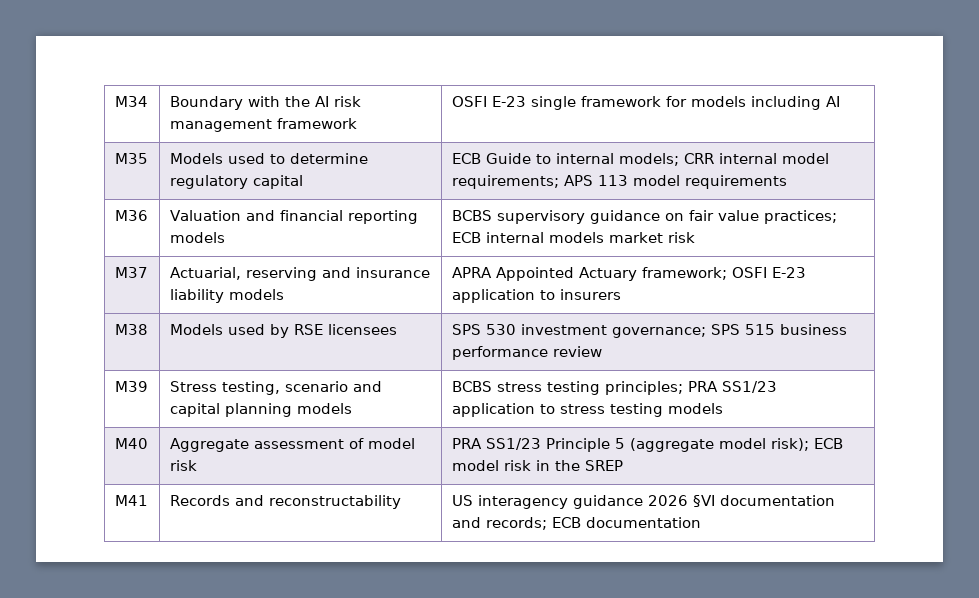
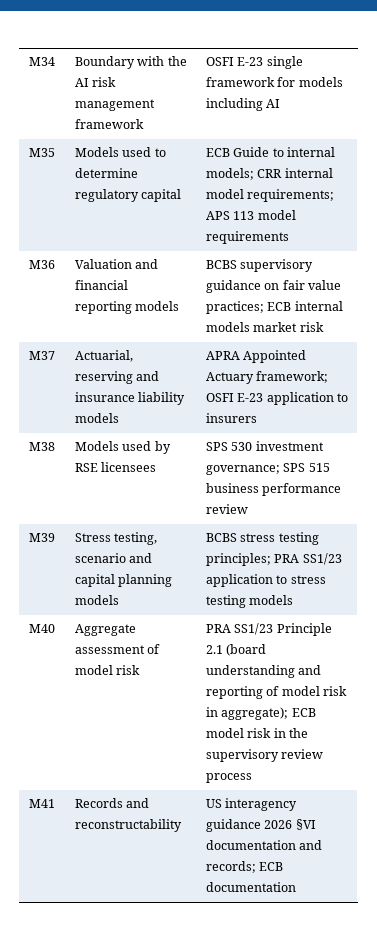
- M40 | Aggregate assessment of model risk | PRA SS1/23 Principle 5 (aggregate model risk); ECB model risk in the SREP
+ M40 | Aggregate assessment of model risk | PRA SS1/23 Principle 2.1 (board understanding and reporting of model risk in aggregate); ECB model risk in the supervisory review process

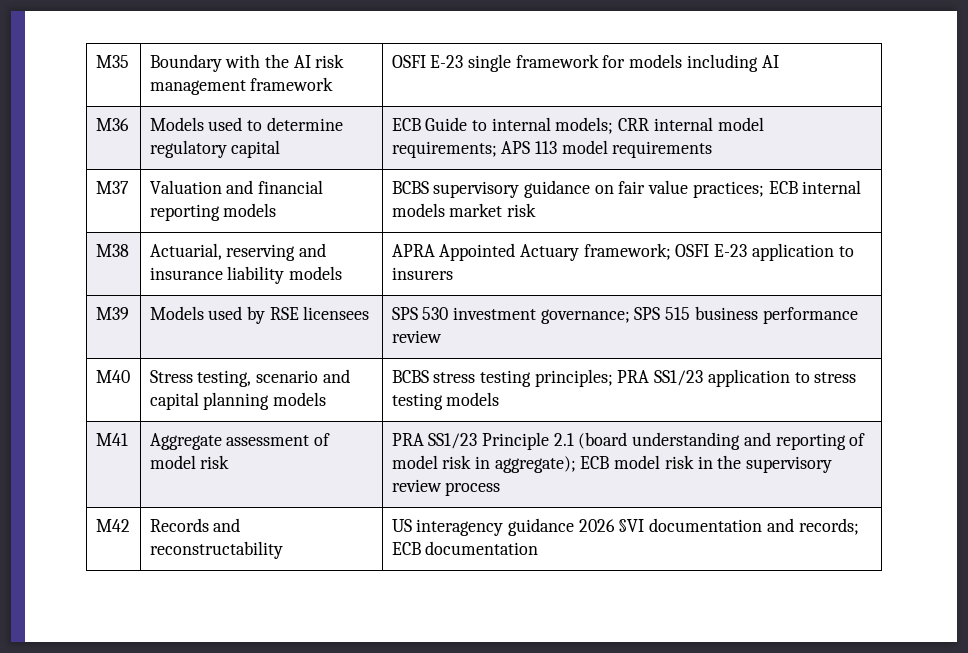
- M34 | Boundary with the AI risk management framework | OSFI E-23 single framework for models including AI
+ M35 | Boundary with the AI risk management framework | OSFI E-23 single framework for models including AI
- M35 | Models used to determine regulatory capital | ECB Guide to internal models; CRR internal model requirements; APS 113 model requirements
+ M36 | Models used to determine regulatory capital | ECB Guide to internal models; CRR internal model requirements; APS 113 model requirements
- M36 | Valuation and financial reporting models | BCBS supervisory guidance on fair value practices; ECB internal models market risk
+ M37 | Valuation and financial reporting models | BCBS supervisory guidance on fair value practices; ECB internal models market risk
- M37 | Actuarial, reserving and insurance liability models | APRA Appointed Actuary framework; OSFI E-23 application to insurers
+ M38 | Actuarial, reserving and insurance liability models | APRA Appointed Actuary framework; OSFI E-23 application to insurers
- M38 | Models used by RSE licensees | SPS 530 investment governance; SPS 515 business performance review
+ M39 | Models used by RSE licensees | SPS 530 investment governance; SPS 515 business performance review
- M39 | Stress testing, scenario and capital planning models | BCBS stress testing principles; PRA SS1/23 application to stress testing models
+ M40 | Stress testing, scenario and capital planning models | BCBS stress testing principles; PRA SS1/23 application to stress testing models
- M40 | Aggregate assessment of model risk | PRA SS1/23 Principle 2.1 (board understanding and reporting of model risk in aggregate); ECB model risk in the supervisory review process
+ M41 | Aggregate assessment of model risk | PRA SS1/23 Principle 2.1 (board understanding and reporting of model risk in aggregate); ECB model risk in the supervisory review process
- M41 | Records and reconstructability | US interagency guidance 2026 §VI documentation and records; ECB documentation
+ M42 | Records and reconstructability | US interagency guidance 2026 §VI documentation and records; ECB documentation

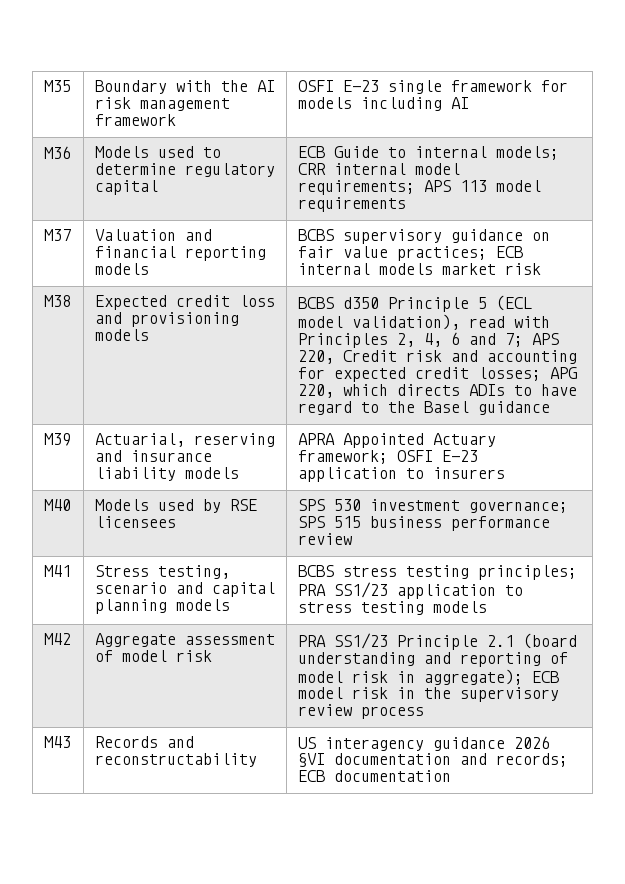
- Actuarial, reserving and insurance liability models | APRA Appointed Actuary framework; OSFI E-23 application to insurers
+ Expected credit loss and provisioning models | BCBS d350 Principle 5 (ECL model validation), read with Principles 2, 4, 6 and 7; APS 220, Credit risk and accounting for expected credit losses; APG 220, which directs ADIs to have regard to the Basel guidance
+ M39 | Actuarial, reserving and insurance liability models | APRA Appointed Actuary framework; OSFI E-23 application to insurers
- M39 | Models used by RSE licensees | SPS 530 investment governance; SPS 515 business performance review
+ M40 | Models used by RSE licensees | SPS 530 investment governance; SPS 515 business performance review
- M40 | Stress testing, scenario and capital planning models | BCBS stress testing principles; PRA SS1/23 application to stress testing models
+ M41 | Stress testing, scenario and capital planning models | BCBS stress testing principles; PRA SS1/23 application to stress testing models
- M41 | Aggregate assessment of model risk | PRA SS1/23 Principle 2.1 (board understanding and reporting of model risk in aggregate); ECB model risk in the supervisory review process
+ M42 | Aggregate assessment of model risk | PRA SS1/23 Principle 2.1 (board understanding and reporting of model risk in aggregate); ECB model risk in the supervisory review process
- M42 | Records and reconstructability | US interagency guidance 2026 §VI documentation and records; ECB documentation
+ M43 | Records and reconstructability | US interagency guidance 2026 §VI documentation and records; ECB documentation

